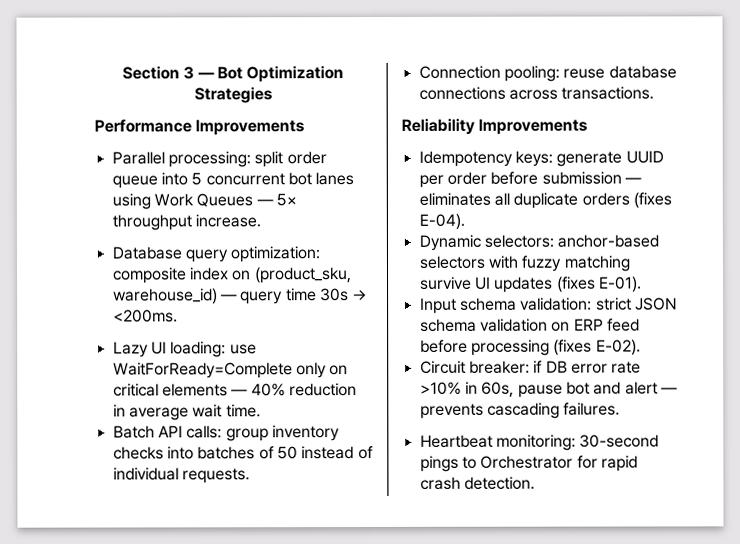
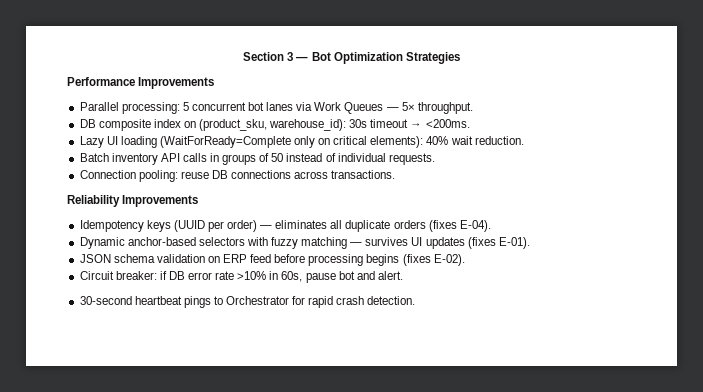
- Parallel processing: split order queue into 5 concurrent bot lanes using Work Queues — 5× throughput increase.
- Database query optimization: composite index on (product_sku, warehouse_id) — query time 30s → <200ms.
- Lazy UI loading: use WaitForReady=Complete only on critical elements — 40% reduction in average wait time.
- Batch API calls: group inventory checks into batches of 50 instead of individual requests.
+ Parallel processing: 5 concurrent bot lanes via Work Queues — 5× throughput.
+ DB composite index on (product_sku, warehouse_id): 30s timeout → <200ms.
+ Lazy UI loading (WaitForReady=Complete only on critical elements): 40% wait reduction.
+ Batch inventory API calls in groups of 50 instead of individual requests.
- Connection pooling: reuse database connections across transactions.
+ Connection pooling: reuse DB connections across transactions.
- Idempotency keys: generate UUID per order before submission — eliminates all duplicate orders (fixes E-04).
+ Idempotency keys (UUID per order) — eliminates all duplicate orders (fixes E-04).
- Dynamic selectors: anchor-based selectors with fuzzy matching survive UI updates (fixes E-01).
+ Dynamic anchor-based selectors with fuzzy matching — survives UI updates (fixes E-01).
- Input schema validation: strict JSON schema validation on ERP feed before processing (fixes E-02).
+ JSON schema validation on ERP feed before processing begins (fixes E-02).
- Circuit breaker: if DB error rate >10% in 60s, pause bot and alert — prevents cascading failures.
- Heartbeat monitoring: 30-second pings to Orchestrator for rapid crash detection.
+ Circuit breaker: if DB error rate >10% in 60s, pause bot and alert.
+ 30-second heartbeat pings to Orchestrator for rapid crash detection.

